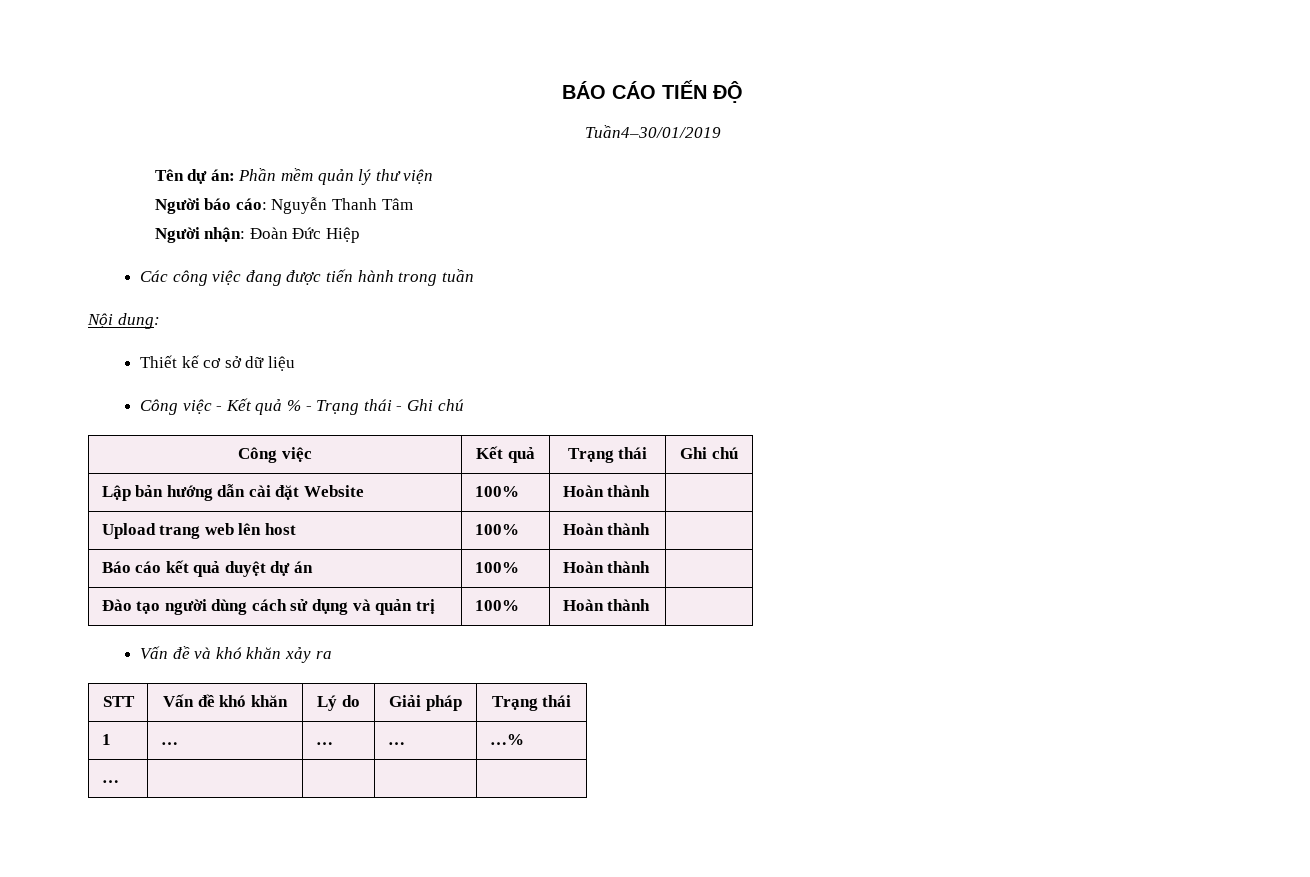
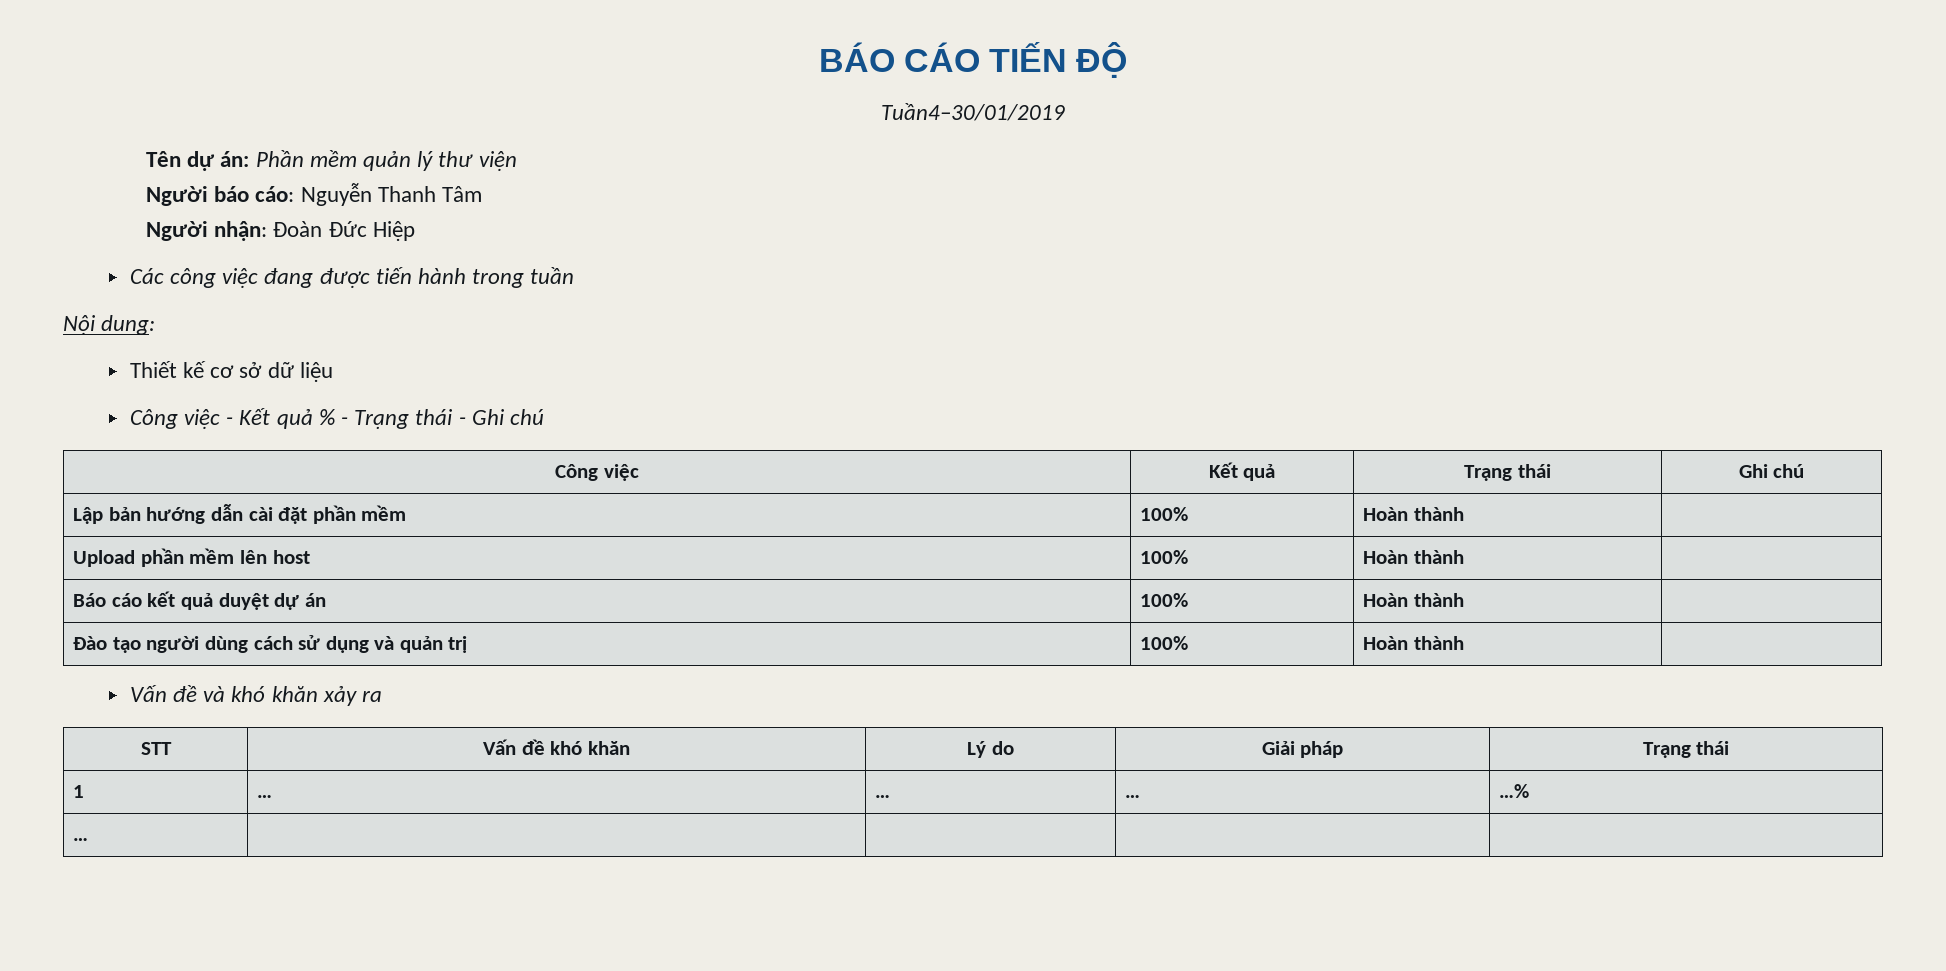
- Lập bản hướng dẫn cài đặt Website | 100% | Hoàn thành |
+ Lập bản hướng dẫn cài đặt phần mềm | 100% | Hoàn thành |
- Upload trang web lên host | 100% | Hoàn thành |
+ Upload phần mềm lên host | 100% | Hoàn thành |

